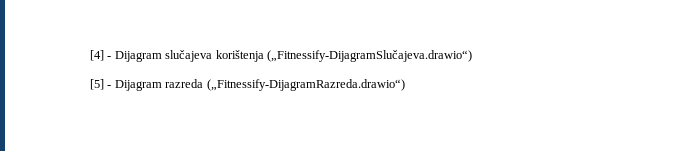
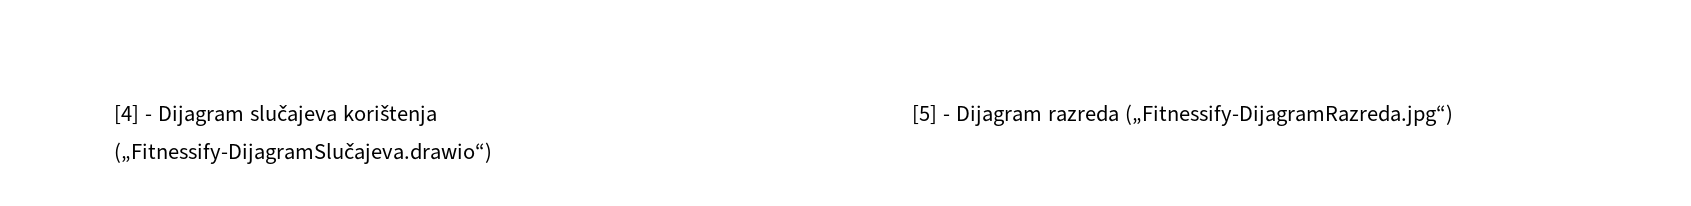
- [5] - Dijagram razreda („Fitnessify-DijagramRazreda.drawio“)
+ [5] - Dijagram razreda („Fitnessify-DijagramRazreda.jpg“)

